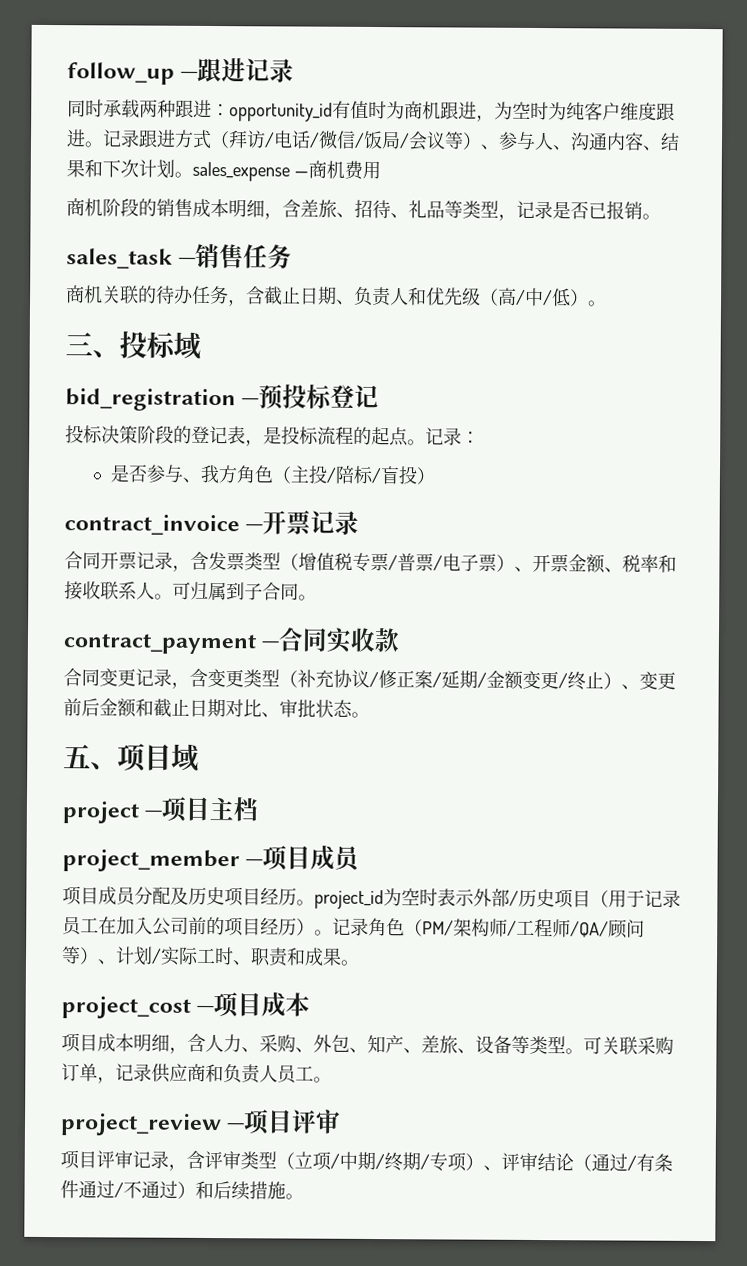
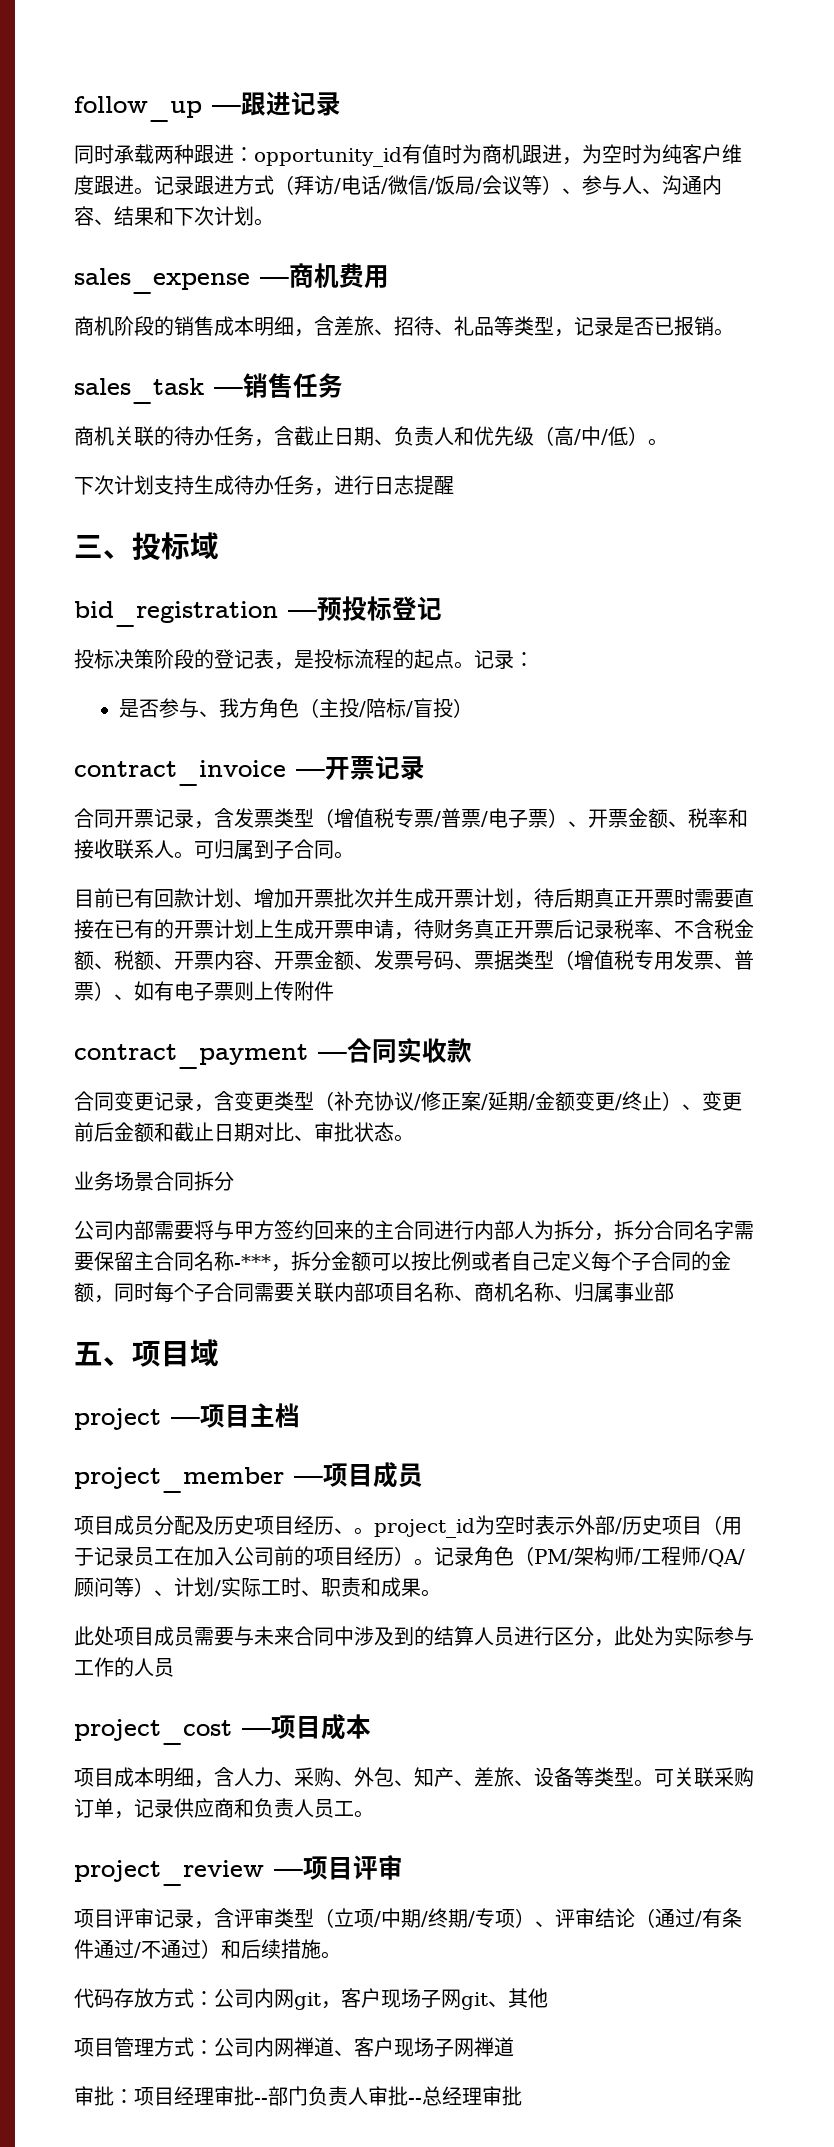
- 记录跟进方式（拜访/电话/微信/饭局/会议等）、参与人、沟通内容、结果和下次计划。sales_expense —商机费用
+ 记录跟进方式（拜访/电话/微信/饭局/会议等）、参与人、沟通内容、结果和下次计划。
+ sales_expense —商机费用
+ 下次计划支持生成待办任务，进行日志提醒
+ 目前已有回款计划、增加开票批次并生成开票计划，待后期真正开票时需要直接在已有的开票计划上生成开票申请，待财务真正开票后记录税率、不含税金额、税额、开票内容、开票金额、发票号码、票据类型（增值税专用发票、普票）、如有电子票则上传附件
+ 业务场景合同拆分
+ 公司内部需要将与甲方签约回来的主合同进行内部人为拆分，拆分合同名字需要保留主合同名称-***，拆分金额可以按比例或者自己定义每个子合同的金额，同时每个子合同需要关联内部项目名称、商机名称、归属事业部
- 项目成员分配及历史项目经历。project_id为空时表示外部/历史项目（用于记录员工在加入公司前的项目经历）。
+ 项目成员分配及历史项目经历、。project_id为空时表示外部/历史项目（用于记录员工在加入公司前的项目经历）。
+ 此处项目成员需要与未来合同中涉及到的结算人员进行区分，此处为实际参与工作的人员
+ 代码存放方式：公司内网git，客户现场子网git、其他
+ 项目管理方式：公司内网禅道、客户现场子网禅道
+ 审批：项目经理审批--部门负责人审批--总经理审批

